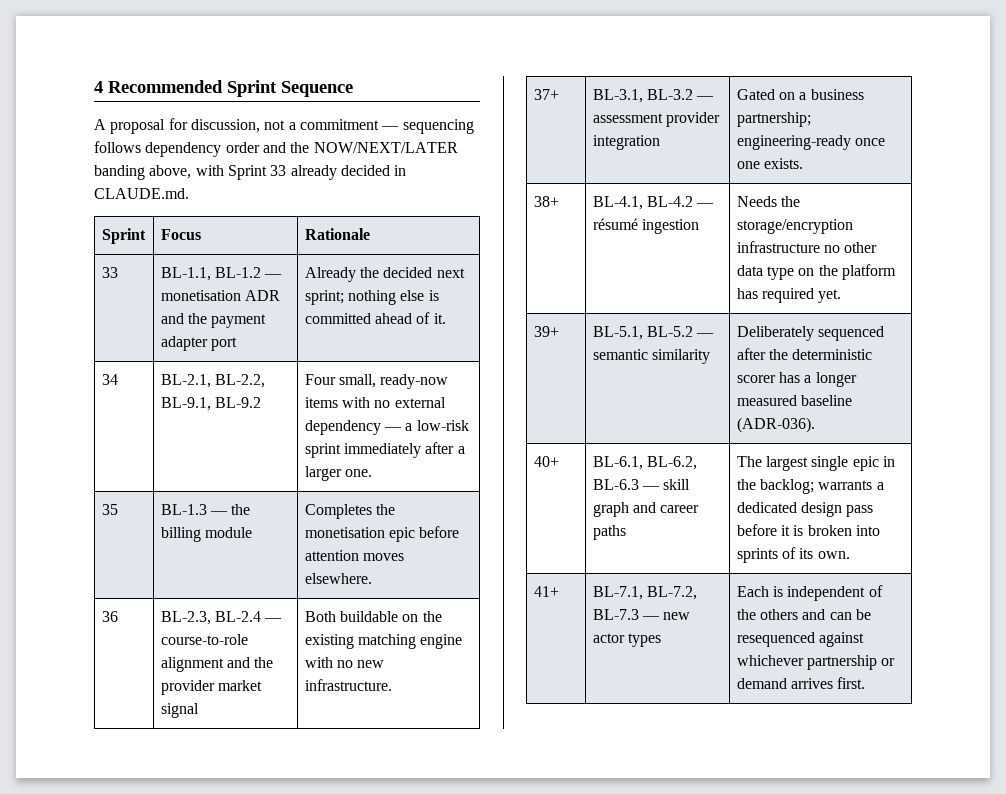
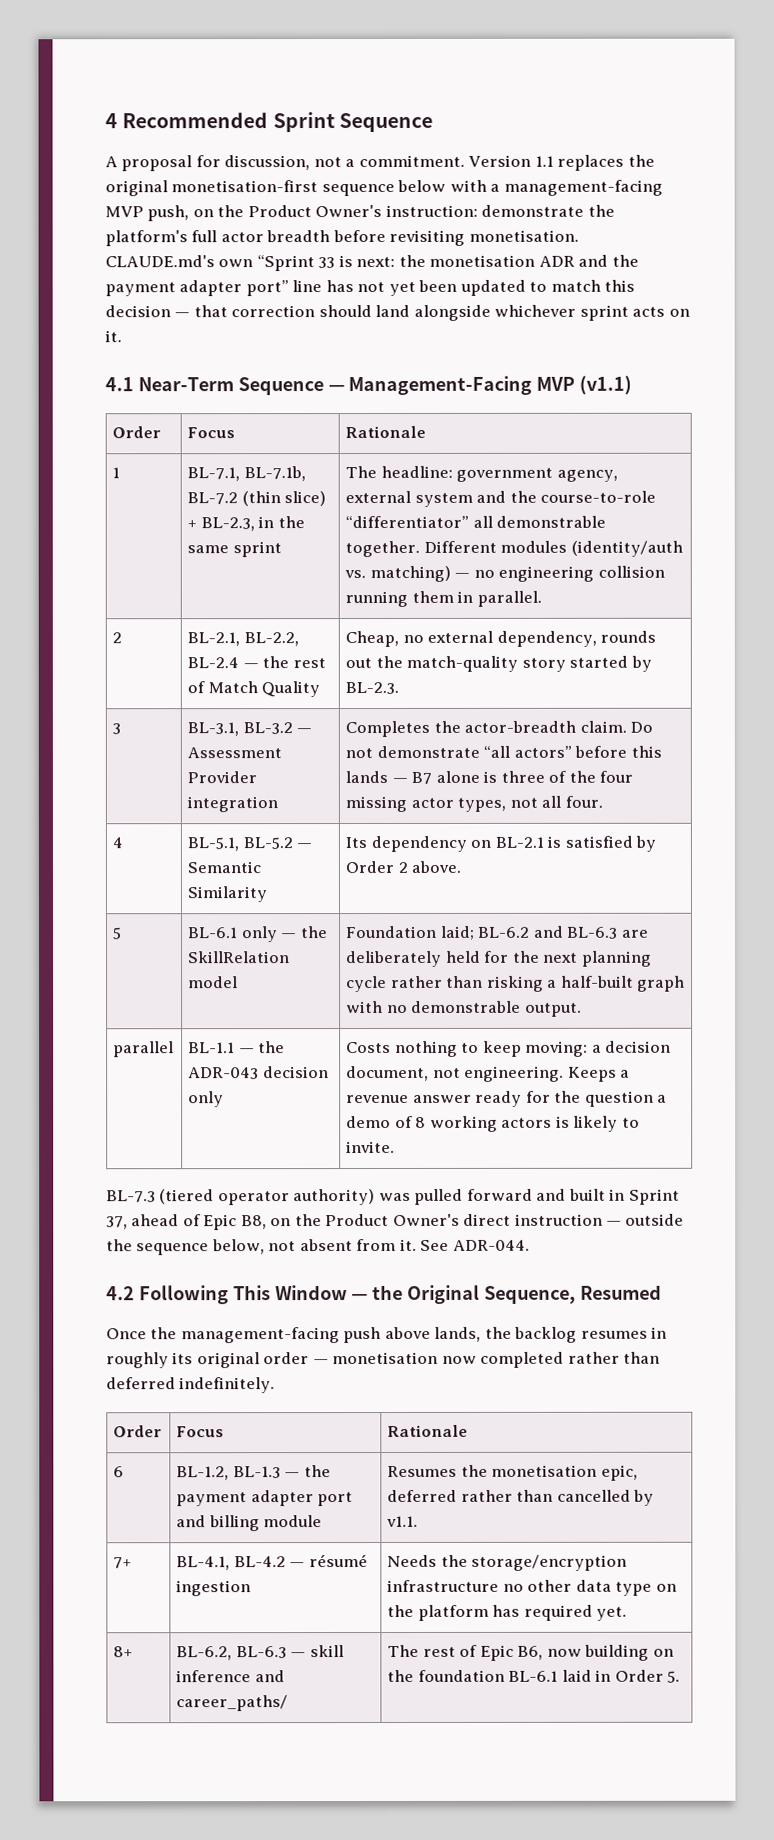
- A proposal for discussion, not a commitment — sequencing follows dependency order and the NOW/NEXT/LATER banding above, with Sprint 33 already decided in CLAUDE.md.
- Sprint | Focus | Rationale
- 33 | BL-1.1, BL-1.2 — monetisation ADR and the payment adapter port | Already the decided next sprint; nothing else is committed ahead of it.
- 34 | BL-2.1, BL-2.2, BL-9.1, BL-9.2 | Four small, ready-now items with no external dependency — a low-risk sprint immediately after a larger one.
- 35 | BL-1.3 — the billing module | Completes the monetisation epic before attention moves elsewhere.
- 36 | BL-2.3, BL-2.4 — course-to-role alignment and the provider market signal | Both buildable on the existing matching engine with no new infrastructure.
- 37+ | BL-3.1, BL-3.2 — assessment provider integration | Gated on a business partnership; engineering-ready once one exists.
- 38+ | BL-4.1, BL-4.2 — résumé ingestion | Needs the storage/encryption infrastructure no other data type on the platform has required yet.
+ A proposal for discussion, not a commitment. Version 1.1 replaces the original monetisation-first sequence below with a management-facing MVP push, on the Product Owner's instruction: demonstrate the platform's full actor breadth before revisiting monetisation. CLAUDE.md's own “Sprint 33 is next: the monetisation ADR and the payment adapter port” line has not yet been updated to match this decision — that correction should land alongside whichever sprint acts on it.
+ 4.1 Near-Term Sequence — Management-Facing MVP (v1.1)
+ Order | Focus | Rationale
+ 1 | BL-7.1, BL-7.1b, BL-7.2 (thin slice) + BL-2.3, in the same sprint | The headline: government agency, external system and the course-to-role “differentiator” all demonstrable together. Different modules (identity/auth vs. matching) — no engineering collision running them in parallel.
+ 2 | BL-2.1, BL-2.2, BL-2.4 — the rest of Match Quality | Cheap, no external dependency, rounds out the match-quality story started by BL-2.3.
+ 3 | BL-3.1, BL-3.2 — Assessment Provider integration | Completes the actor-breadth claim. Do not demonstrate “all actors” before this lands — B7 alone is three of the four missing actor types, not all four.
+ 4 | BL-5.1, BL-5.2 — Semantic Similarity | Its dependency on BL-2.1 is satisfied by Order 2 above.
+ 5 | BL-6.1 only — the SkillRelation model | Foundation laid; BL-6.2 and BL-6.3 are deliberately held for the next planning cycle rather than risking a half-built graph with no demonstrable output.
+ parallel | BL-1.1 — the ADR-043 decision only | Costs nothing to keep moving: a decision document, not engineering. Keeps a revenue answer ready for the question a demo of 8 working actors is likely to invite.
+ BL-7.3 (tiered operator authority) was pulled forward and built in Sprint 37, ahead of Epic B8, on the Product Owner's direct instruction — outside the sequence below, not absent from it. See ADR-044.
+ 4.2 Following This Window — the Original Sequence, Resumed
+ Once the management-facing push above lands, the backlog resumes in roughly its original order — monetisation now completed rather than deferred indefinitely.
+ Order | Focus | Rationale
+ 6 | BL-1.2, BL-1.3 — the payment adapter port and billing module | Resumes the monetisation epic, deferred rather than cancelled by v1.1.
+ 7+ | BL-4.1, BL-4.2 — résumé ingestion | Needs the storage/encryption infrastructure no other data type on the platform has required yet.
- 39+ | BL-5.1, BL-5.2 — semantic similarity | Deliberately sequenced after the deterministic scorer has a longer measured baseline (ADR-036).
- 40+ | BL-6.1, BL-6.2, BL-6.3 — skill graph and career paths | The largest single epic in the backlog; warrants a dedicated design pass before it is broken into sprints of its own.
- 41+ | BL-7.1, BL-7.2, BL-7.3 — new actor types | Each is independent of the others and can be resequenced against whichever partnership or demand arrives first.
+ 8+ | BL-6.2, BL-6.3 — skill inference and career_paths/ | The rest of Epic B6, now building on the foundation BL-6.1 laid in Order 5.

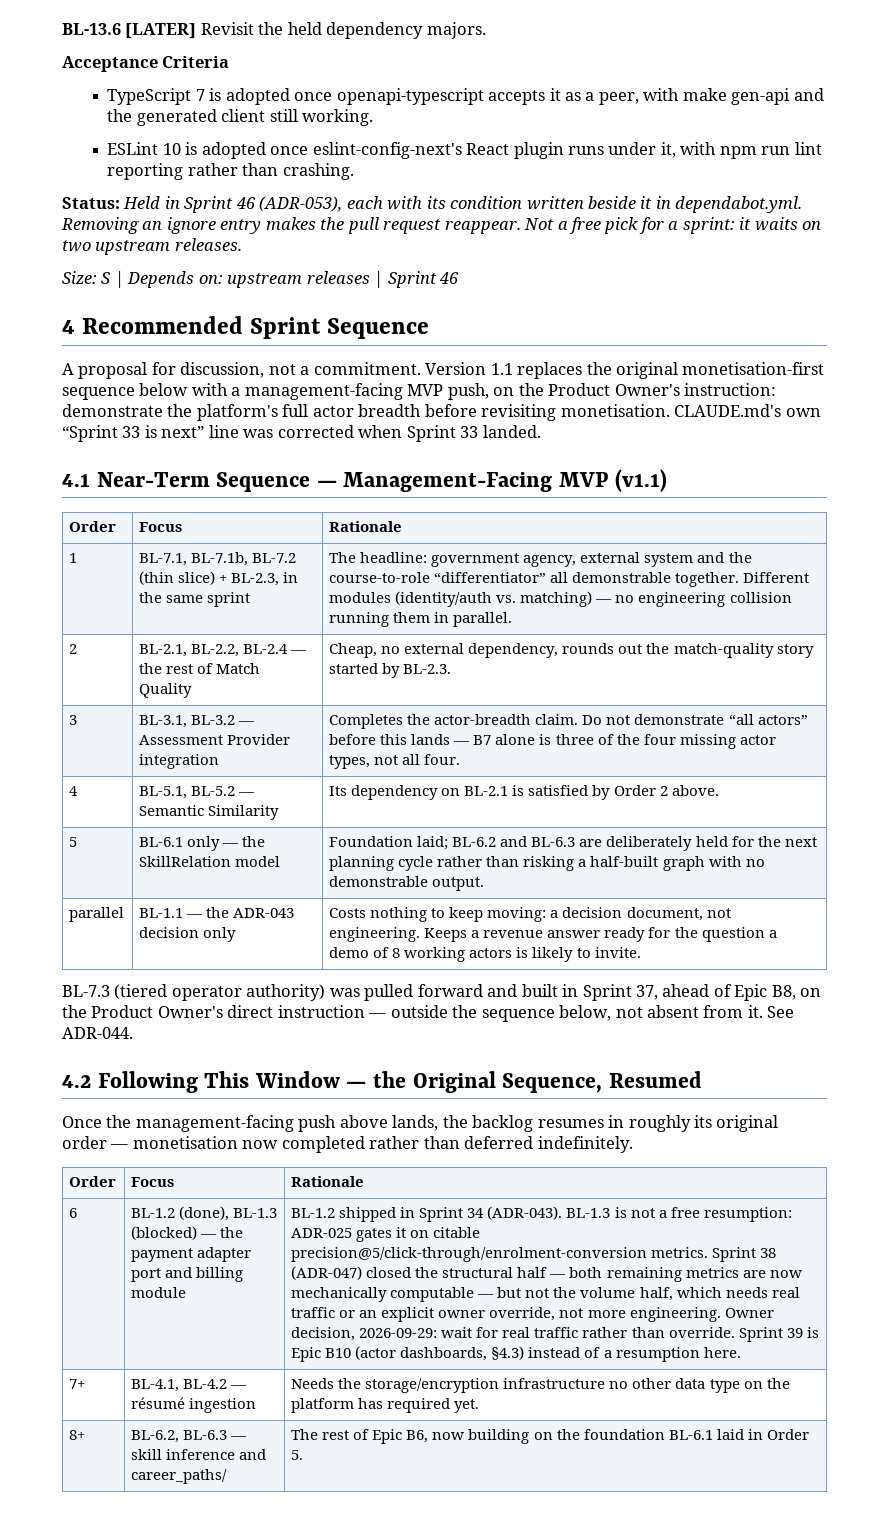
+ BL-13.6 [LATER] Revisit the held dependency majors.
+ Acceptance Criteria
+ TypeScript 7 is adopted once openapi-typescript accepts it as a peer, with make gen-api and the generated client still working.
+ ESLint 10 is adopted once eslint-config-next's React plugin runs under it, with npm run lint reporting rather than crashing.
+ Status: Held in Sprint 46 (ADR-053), each with its condition written beside it in dependabot.yml. Removing an ignore entry makes the pull request reappear. Not a free pick for a sprint: it waits on two upstream releases.
+ Size: S | Depends on: upstream releases | Sprint 46
- CLAUDE.md's own “Sprint 33 is next: the monetisation ADR and the payment adapter port” line has not yet been updated to match this decision — that correction should land alongside whichever sprint acts on it.
+ CLAUDE.md's own “Sprint 33 is next” line was corrected when Sprint 33 landed.
- BL-1.2, BL-1.3 — the payment adapter port and billing module
+ BL-1.2 (done), BL-1.3 (blocked) — the payment adapter port and billing module
- Resumes the monetisation epic, deferred rather than cancelled by v1.1.
+ BL-1.2 shipped in Sprint 34 (ADR-043). BL-1.3 is not a free resumption: ADR-025 gates it on citable precision@5/click-through/enrolment-conversion metrics. Sprint 38 (ADR-047) closed the structural half — both remaining metrics are now mechanically computable — but not the volume half, which needs real traffic or an explicit owner override, not more engineering. Owner decision, 2026-09-29: wait for real traffic rather than override. Sprint 39 is Epic B10 (actor dashboards, §4.3) instead of a resumption here.

